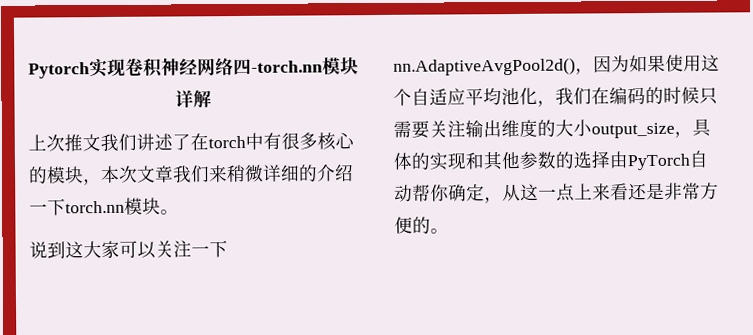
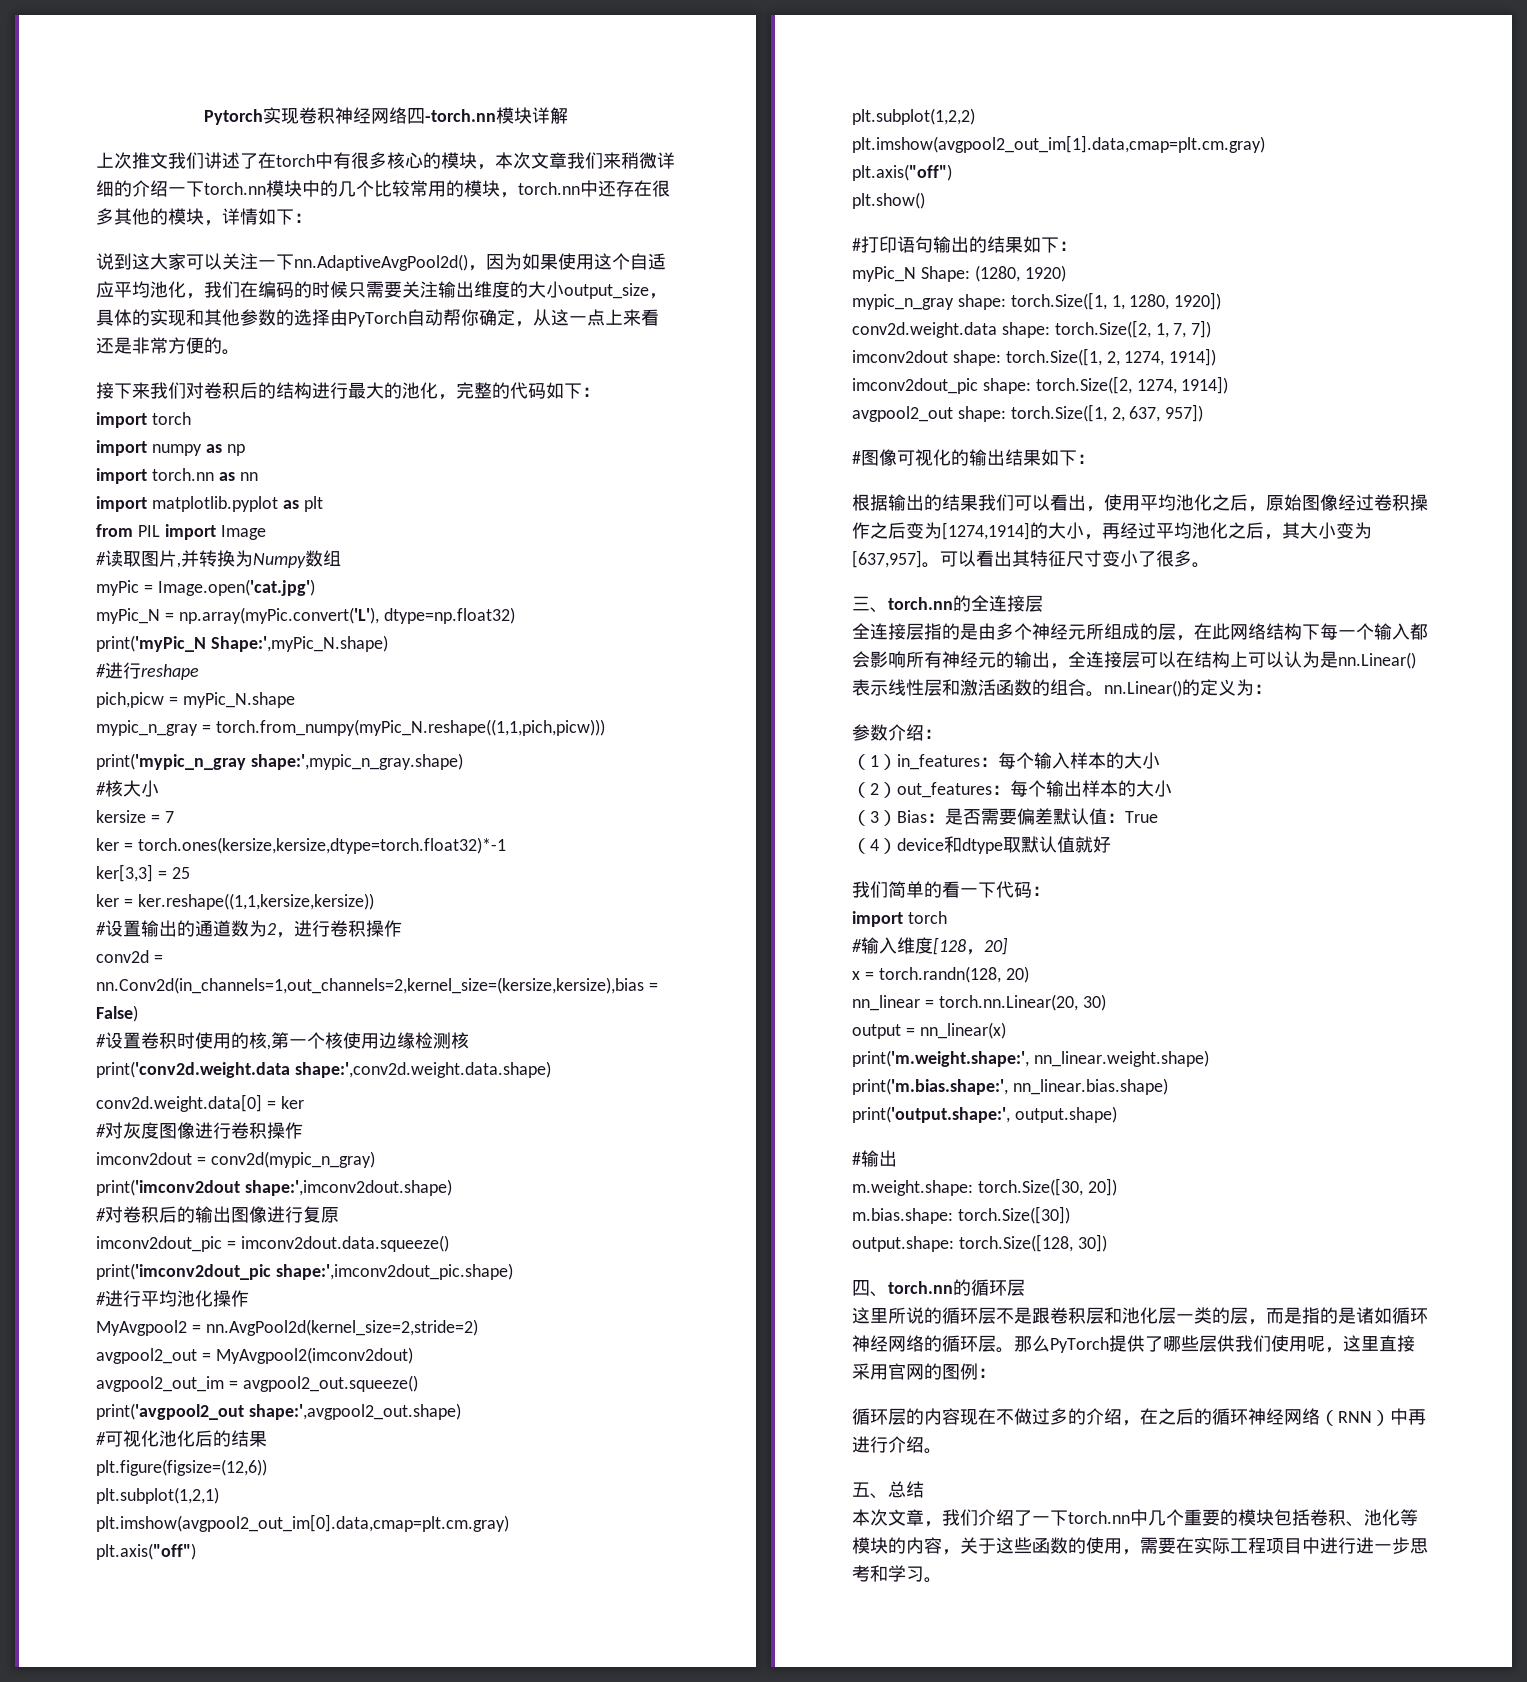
- 上次推文我们讲述了在torch中有很多核心的模块，本次文章我们来稍微详细的介绍一下torch.nn模块。
+ 上次推文我们讲述了在torch中有很多核心的模块，本次文章我们来稍微详细的介绍一下torch.nn模块中的几个比较常用的模块，torch.nn中还存在很多其他的模块，详情如下：
+ 接下来我们对卷积后的结构进行最大的池化，完整的代码如下：
+ import torch
+ import numpy as np
+ import torch.nn as nn
+ import matplotlib.pyplot as plt
+ from PIL import Image
+ #读取图片,并转换为Numpy数组
+ myPic = Image.open('cat.jpg')
+ myPic_N = np.array(myPic.convert('L'), dtype=np.float32)
+ print('myPic_N Shape:',myPic_N.shape)
+ #进行reshape
+ pich,picw = myPic_N.shape
+ mypic_n_gray = torch.from_numpy(myPic_N.reshape((1,1,pich,picw)))
+ print('mypic_n_gray shape:',mypic_n_gray.shape)
+ #核大小
+ kersize = 7
+ ker = torch.ones(kersize,kersize,dtype=torch.float32)*-1
+ ker[3,3] = 25
+ ker = ker.reshape((1,1,kersize,kersize))
+ #设置输出的通道数为2，进行卷积操作
+ conv2d = nn.Conv2d(in_channels=1,out_channels=2,kernel_size=(kersize,kersize),bias = False)
+ #设置卷积时使用的核,第一个核使用边缘检测核
+ print('conv2d.weight.data shape:',conv2d.weight.data.shape)
+ conv2d.weight.data[0] = ker
+ #对灰度图像进行卷积操作
+ imconv2dout = conv2d(mypic_n_gray)
+ print('imconv2dout shape:',imconv2dout.shape)
+ #对卷积后的输出图像进行复原
+ imconv2dout_pic = imconv2dout.data.squeeze()
+ print('imconv2dout_pic shape:',imconv2dout_pic.shape)
+ #进行平均池化操作
+ MyAvgpool2 = nn.AvgPool2d(kernel_size=2,stride=2)
+ avgpool2_out = MyAvgpool2(imconv2dout)
+ avgpool2_out_im = avgpool2_out.squeeze()
+ print('avgpool2_out shape:',avgpool2_out.shape)
+ #可视化池化后的结果
+ plt.figure(figsize=(12,6))
+ plt.subplot(1,2,1)
+ plt.imshow(avgpool2_out_im[0].data,cmap=plt.cm.gray)
+ plt.axis("off")
+ plt.subplot(1,2,2)
+ plt.imshow(avgpool2_out_im[1].data,cmap=plt.cm.gray)
+ plt.axis("off")
+ plt.show()
+ #打印语句输出的结果如下：
+ myPic_N Shape: (1280, 1920)
+ mypic_n_gray shape: torch.Size([1, 1, 1280, 1920])
+ conv2d.weight.data shape: torch.Size([2, 1, 7, 7])
+ imconv2dout shape: torch.Size([1, 2, 1274, 1914])
+ imconv2dout_pic shape: torch.Size([2, 1274, 1914])
+ avgpool2_out shape: torch.Size([1, 2, 637, 957])
+ #图像可视化的输出结果如下：
+ 根据输出的结果我们可以看出，使用平均池化之后，原始图像经过卷积操作之后变为[1274,1914]的大小，再经过平均池化之后，其大小变为[637,957]。可以看出其特征尺寸变小了很多。
+ 三、torch.nn的全连接层
+ 全连接层指的是由多个神经元所组成的层，在此网络结构下每一个输入都会影响所有神经元的输出，全连接层可以在结构上可以认为是nn.Linear()表示线性层和激活函数的组合。nn.Linear()的定义为：
+ 参数介绍：
+ （1）in_features：每个输入样本的大小
+ （2）out_features：每个输出样本的大小
+ （3）Bias：是否需要偏差默认值：True
+ （4）device和dtype取默认值就好
+ 我们简单的看一下代码：
+ import torch
+ #输入维度[128，20]
+ x = torch.randn(128, 20)
+ nn_linear = torch.nn.Linear(20, 30)
+ output = nn_linear(x)
+ print('m.weight.shape:', nn_linear.weight.shape)
+ print('m.bias.shape:', nn_linear.bias.shape)
+ print('output.shape:', output.shape)
+ #输出
+ m.weight.shape: torch.Size([30, 20])
+ m.bias.shape: torch.Size([30])
+ output.shape: torch.Size([128, 30])
+ 四、torch.nn的循环层
+ 这里所说的循环层不是跟卷积层和池化层一类的层，而是指的是诸如循环神经网络的循环层。那么PyTorch提供了哪些层供我们使用呢，这里直接采用官网的图例：
+ 循环层的内容现在不做过多的介绍，在之后的循环神经网络（RNN）中再进行介绍。
+ 五、总结
+ 本次文章，我们介绍了一下torch.nn中几个重要的模块包括卷积、池化等模块的内容，关于这些函数的使用，需要在实际工程项目中进行进一步思考和学习。

